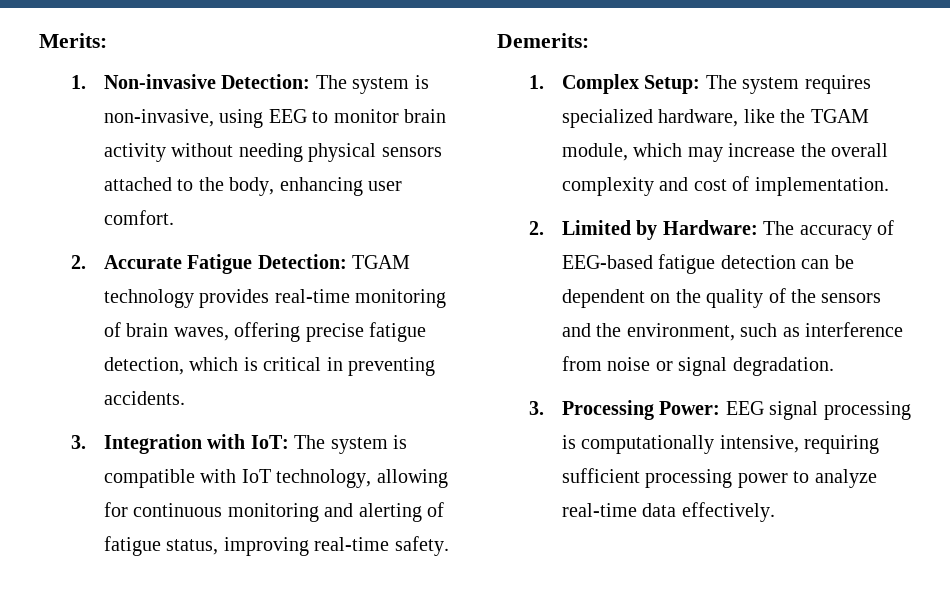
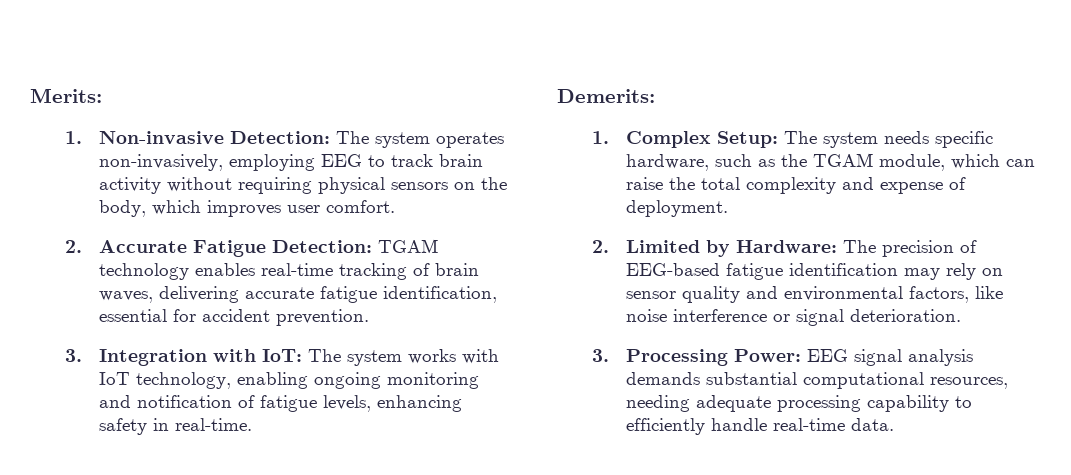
- 1. Non-invasive Detection: The system is non-invasive, using EEG to monitor brain activity without needing physical sensors attached to the body, enhancing user comfort.
+ 1. Non-invasive Detection: The system operates non-invasively, employing EEG to track brain activity without requiring physical sensors on the body, which improves user comfort.
- 2. Accurate Fatigue Detection: TGAM technology provides real-time monitoring of brain waves, offering precise fatigue detection, which is critical in preventing accidents.
+ 2. Accurate Fatigue Detection: TGAM technology enables real-time tracking of brain waves, delivering accurate fatigue identification, essential for accident prevention.
- 3. Integration with IoT: The system is compatible with IoT technology, allowing for continuous monitoring and alerting of fatigue status, improving real-time safety.
+ 3. Integration with IoT: The system works with IoT technology, enabling ongoing monitoring and notification of fatigue levels, enhancing safety in real-time.
- 1. Complex Setup: The system requires specialized hardware, like the TGAM module, which may increase the overall complexity and cost of implementation.
+ 1. Complex Setup: The system needs specific hardware, such as the TGAM module, which can raise the total complexity and expense of deployment.
- 2. Limited by Hardware: The accuracy of EEG-based fatigue detection can be dependent on the quality of the sensors and the environment, such as interference from noise or signal degradation.
+ 2. Limited by Hardware: The precision of EEG-based fatigue identification may rely on sensor quality and environmental factors, like noise interference or signal deterioration.
- 3. Processing Power: EEG signal processing is computationally intensive, requiring sufficient processing power to analyze real-time data effectively.
+ 3. Processing Power: EEG signal analysis demands substantial computational resources, needing adequate processing capability to efficiently handle real-time data.

